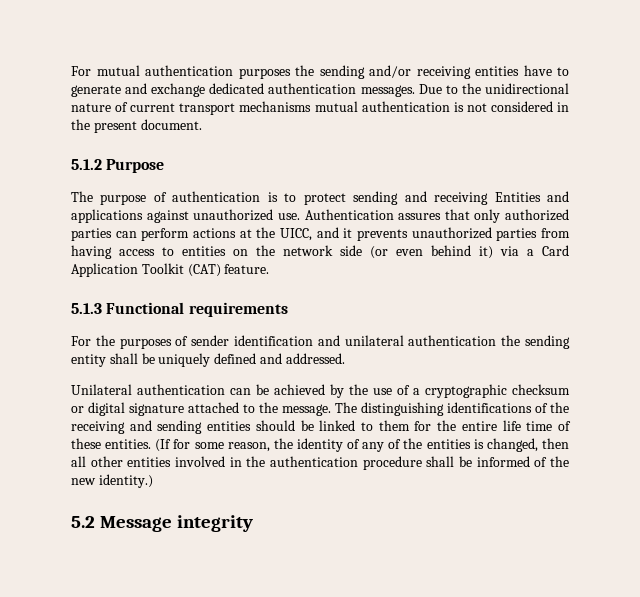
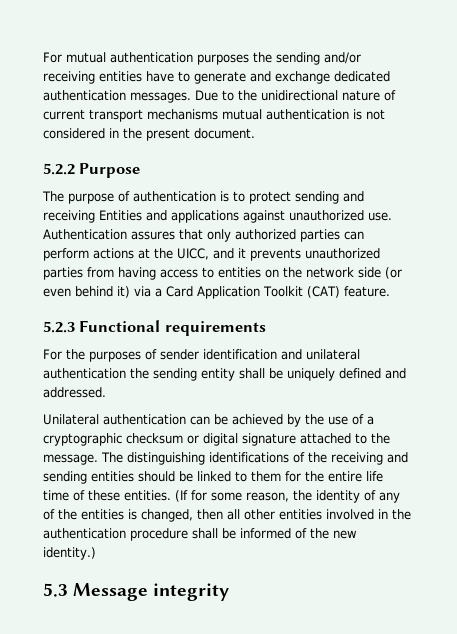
- 5.1.2 Purpose
+ 5.2.2 Purpose
- 5.1.3 Functional requirements
+ 5.2.3 Functional requirements
- 5.2 Message integrity
+ 5.3 Message integrity

